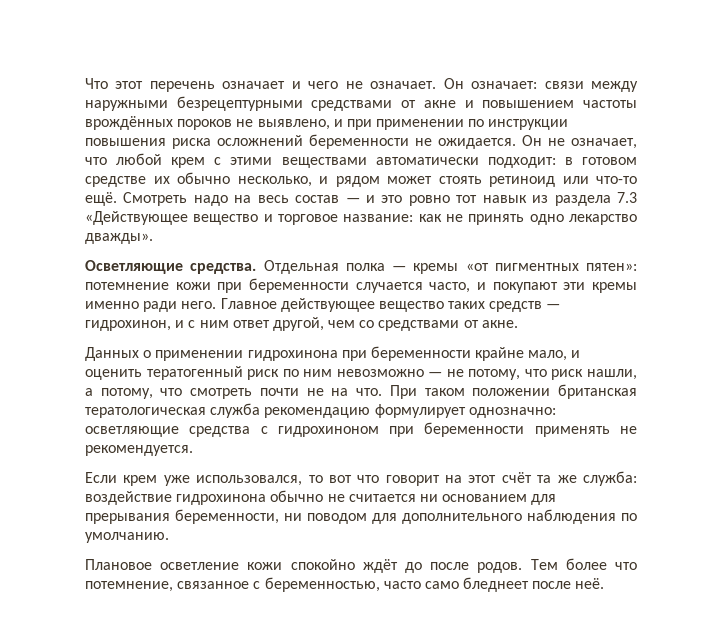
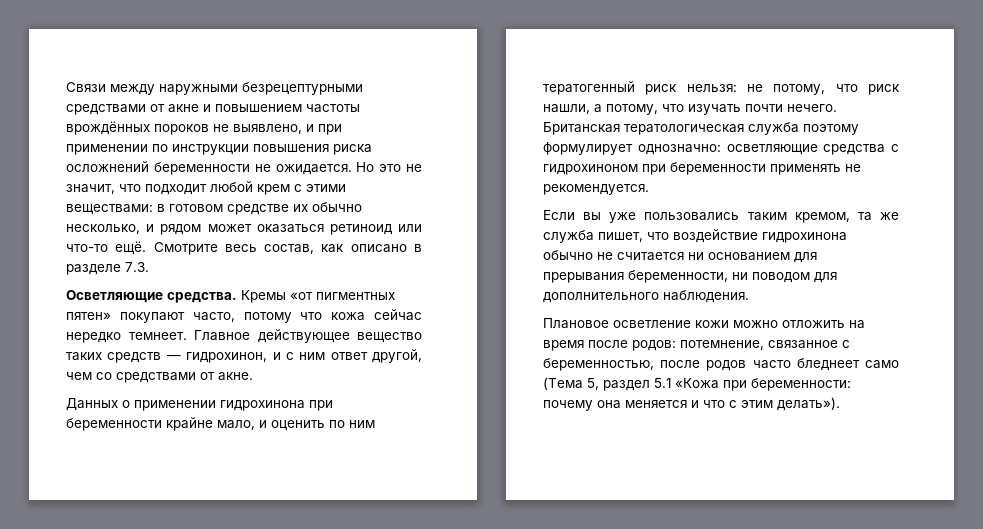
- Что этот перечень означает и чего не означает. Он означает: связи между наружными безрецептурными средствами от акне и повышением частоты врождённых пороков не выявлено, и при применении по инструкции повышения риска осложнений беременности не ожидается.
+ Связи между наружными безрецептурными средствами от акне и повышением частоты врождённых пороков не выявлено, и при применении по инструкции повышения риска осложнений беременности не ожидается.
- Он не означает, что любой крем с этими веществами автоматически подходит: в готовом средстве их обычно несколько, и рядом может стоять ретиноид или что-то ещё.
+ Но это не значит, что подходит любой крем с этими веществами: в готовом средстве их обычно несколько, и рядом может оказаться ретиноид или что-то ещё.
- Смотреть надо на весь состав — и это ровно тот навык из раздела 7.3 «Действующее вещество и торговое название: как не принять одно лекарство дважды».
- Осветляющие средства. Отдельная полка — кремы «от пигментных пятен»: потемнение кожи при беременности случается часто, и покупают эти кремы именно ради него.
+ Смотрите весь состав, как описано в разделе 7.3.
+ Осветляющие средства. Кремы «от пигментных пятен» покупают часто, потому что кожа сейчас нередко темнеет.
- Данных о применении гидрохинона при беременности крайне мало, и оценить тератогенный риск по ним невозможно — не потому, что риск нашли, а потому, что смотреть почти не на что. При таком положении британская тератологическая служба рекомендацию формулирует однозначно: осветляющие средства с гидрохиноном при беременности применять не рекомендуется.
+ Данных о применении гидрохинона при беременности крайне мало, и оценить по ним тератогенный риск нельзя: не потому, что риск нашли, а потому, что изучать почти нечего. Британская тератологическая служба поэтому формулирует однозначно: осветляющие средства с гидрохиноном при беременности применять не рекомендуется.
- Если крем уже использовался, то вот что говорит на этот счёт та же служба: воздействие гидрохинона обычно не считается ни основанием для прерывания беременности, ни поводом для дополнительного наблюдения по умолчанию.
+ Если вы уже пользовались таким кремом, та же служба пишет, что воздействие гидрохинона обычно не считается ни основанием для прерывания беременности, ни поводом для дополнительного наблюдения.
- Плановое осветление кожи спокойно ждёт до после родов. Тем более что потемнение, связанное с беременностью, часто само бледнеет после неё.
+ Плановое осветление кожи можно отложить на время после родов: потемнение, связанное с беременностью, после родов часто бледнеет само (Тема 5, раздел 5.1 «Кожа при беременности: почему она меняется и что с этим делать»).

